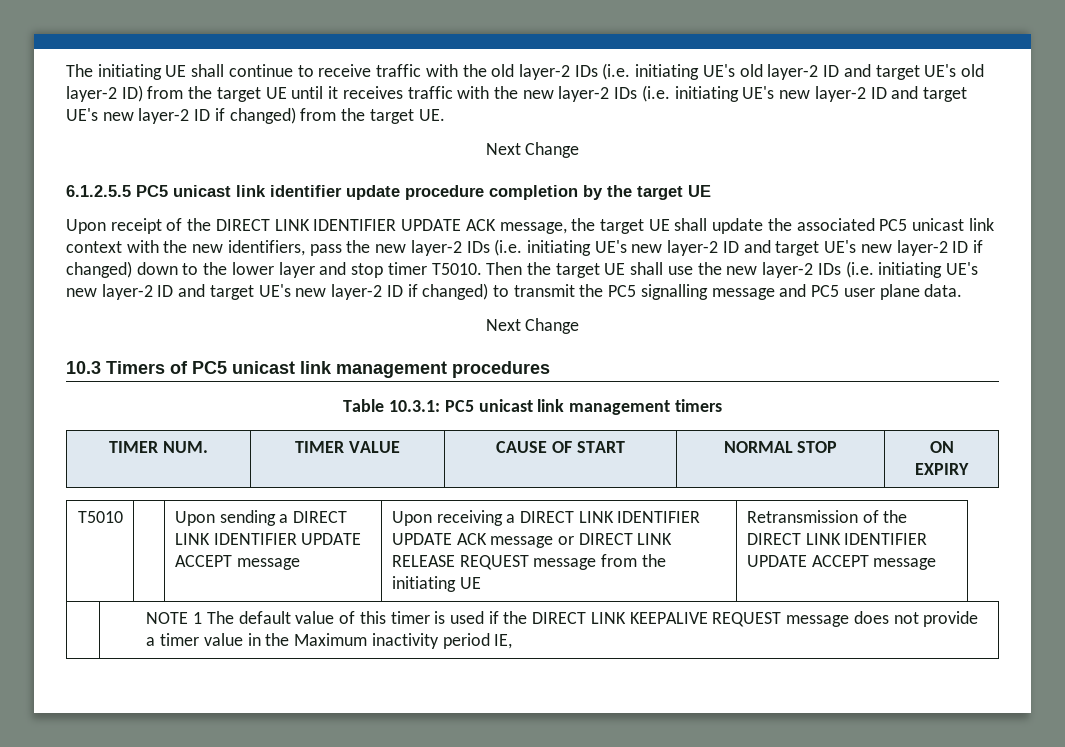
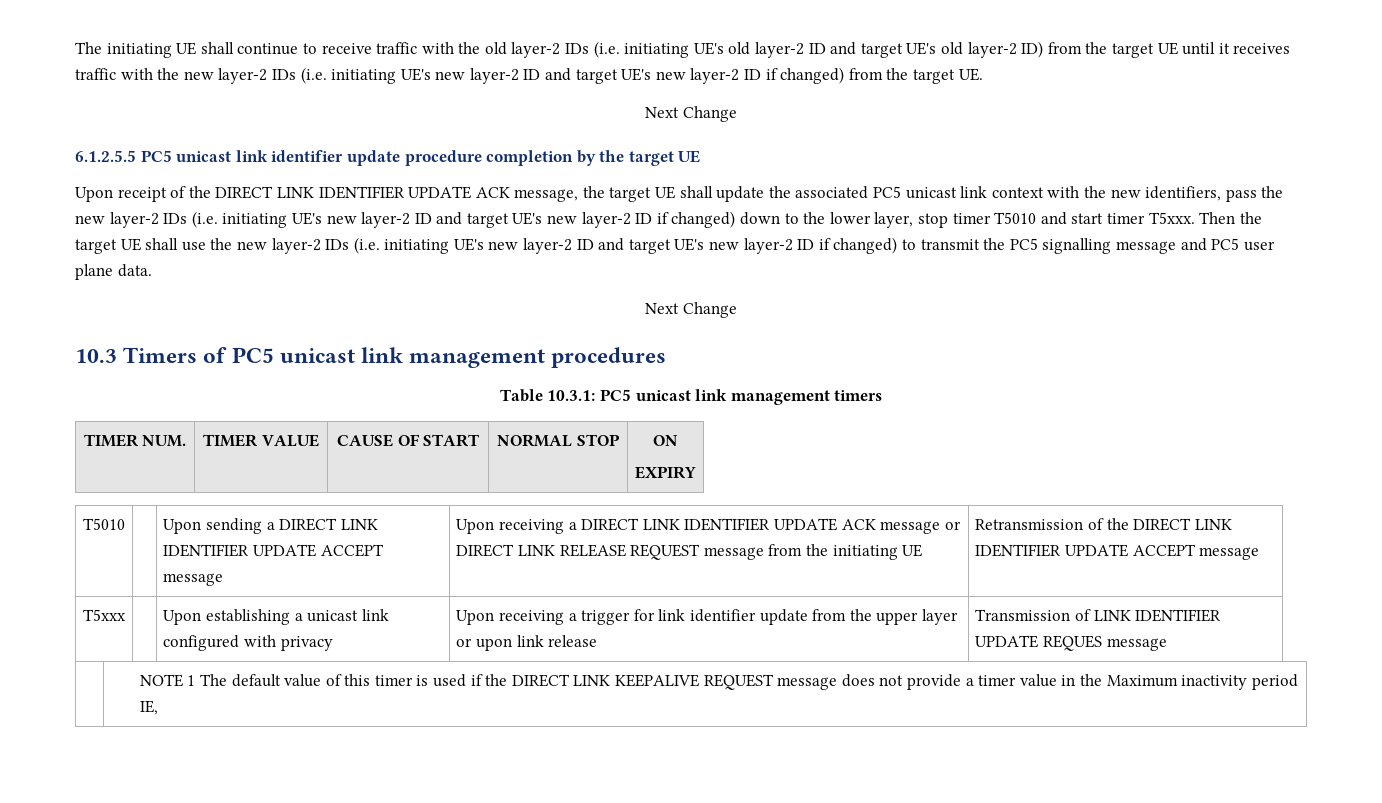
- Upon receipt of the DIRECT LINK IDENTIFIER UPDATE ACK message, the target UE shall update the associated PC5 unicast link context with the new identifiers, pass the new layer-2 IDs (i.e. initiating UE's new layer-2 ID and target UE's new layer-2 ID if changed) down to the lower layer and stop timer T5010.
+ Upon receipt of the DIRECT LINK IDENTIFIER UPDATE ACK message, the target UE shall update the associated PC5 unicast link context with the new identifiers, pass the new layer-2 IDs (i.e. initiating UE's new layer-2 ID and target UE's new layer-2 ID if changed) down to the lower layer, stop timer T5010 and start timer T5xxx.
+ T5xxx | | Upon establishing a unicast link configured with privacy | Upon receiving a trigger for link identifier update from the upper layer or upon link release | Transmission of LINK IDENTIFIER UPDATE REQUES message

